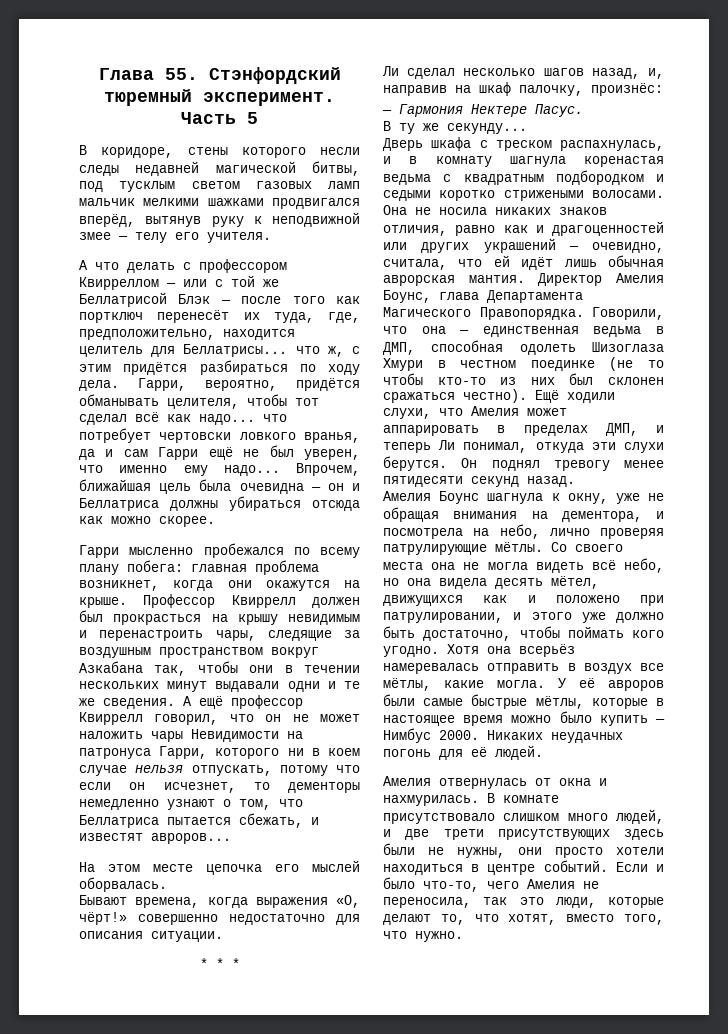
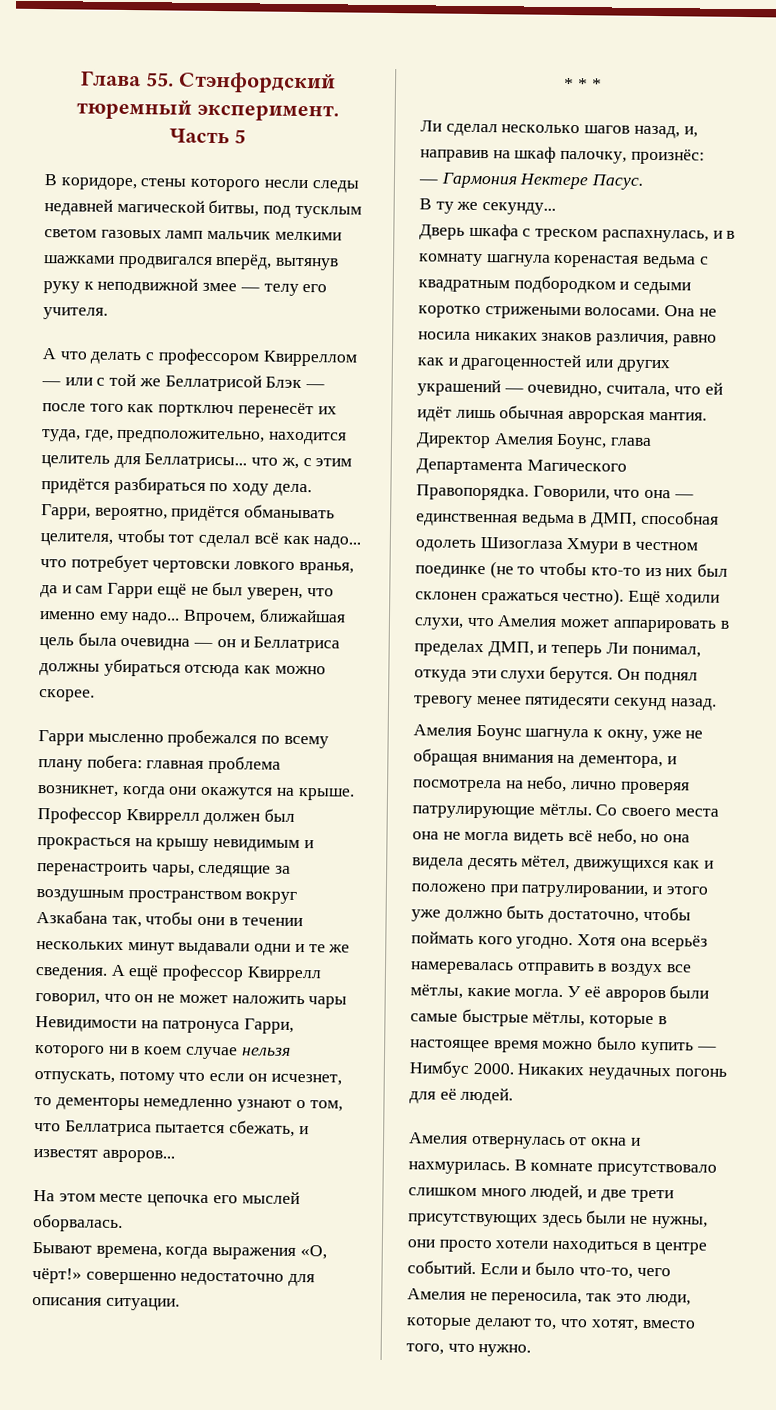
- Она не носила никаких знаков отличия, равно как и драгоценностей или других украшений — очевидно, считала, что ей идёт лишь обычная аврорская мантия.
+ Она не носила никаких знаков различия, равно как и драгоценностей или других украшений — очевидно, считала, что ей идёт лишь обычная аврорская мантия.

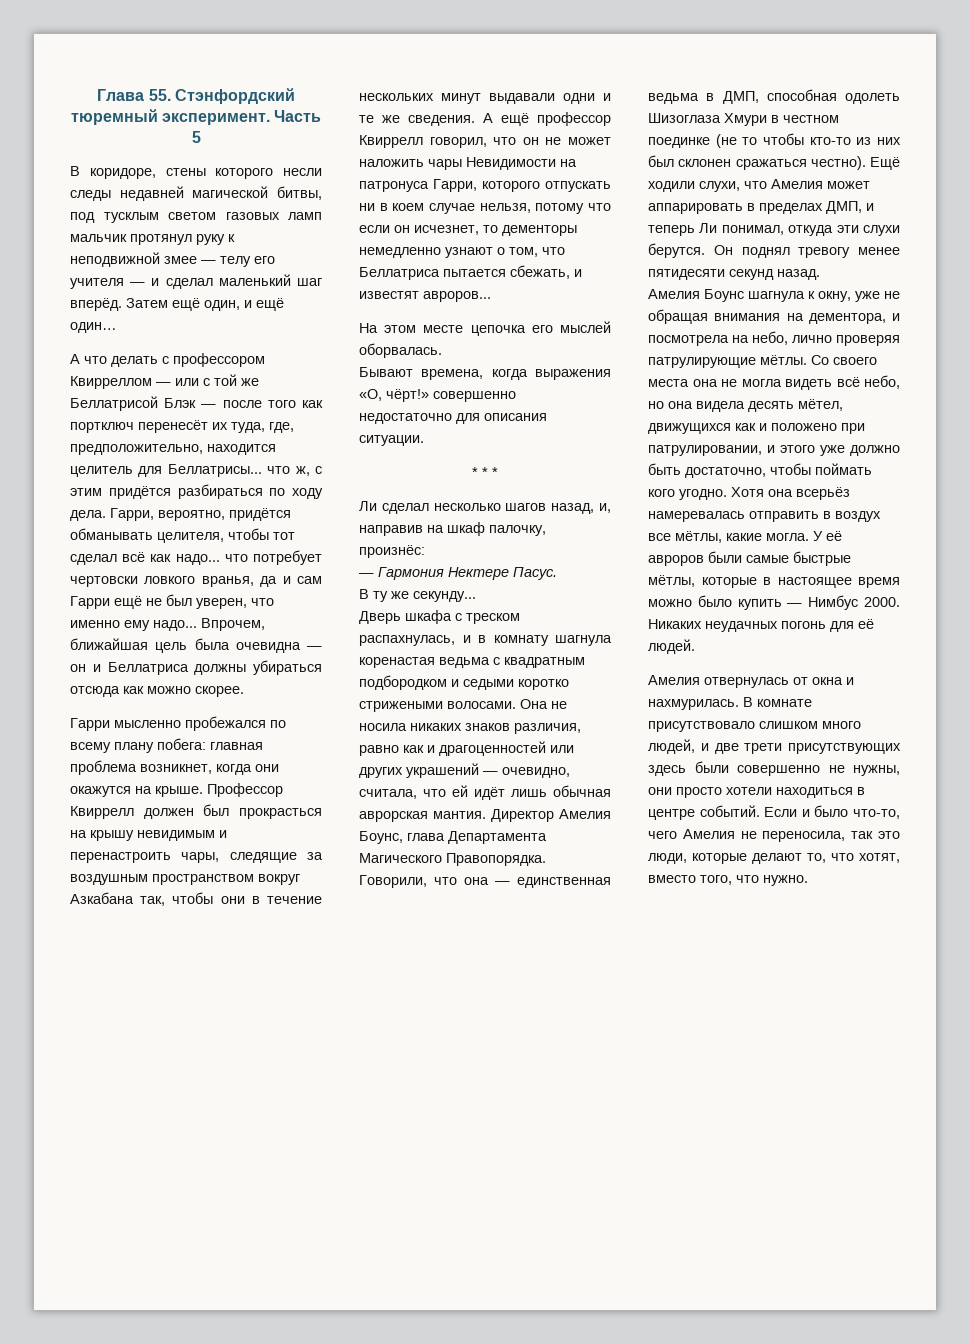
- В коридоре, стены которого несли следы недавней магической битвы, под тусклым светом газовых ламп мальчик мелкими шажками продвигался вперёд, вытянув руку к неподвижной змее — телу его учителя.
+ В коридоре, стены которого несли следы недавней магической битвы, под тусклым светом газовых ламп мальчик протянул руку к неподвижной змее — телу его учителя — и сделал маленький шаг вперёд. Затем ещё один, и ещё один…
- Профессор Квиррелл должен был прокрасться на крышу невидимым и перенастроить чары, следящие за воздушным пространством вокруг Азкабана так, чтобы они в течении нескольких минут выдавали одни и те же сведения.
+ Профессор Квиррелл должен был прокрасться на крышу невидимым и перенастроить чары, следящие за воздушным пространством вокруг Азкабана так, чтобы они в течение нескольких минут выдавали одни и те же сведения.
- А ещё профессор Квиррелл говорил, что он не может наложить чары Невидимости на патронуса Гарри, которого ни в коем случае нельзя отпускать, потому что если он исчезнет, то дементоры немедленно узнают о том, что Беллатриса пытается сбежать, и известят авроров...
+ А ещё профессор Квиррелл говорил, что он не может наложить чары Невидимости на патронуса Гарри, которого отпускать ни в коем случае нельзя, потому что если он исчезнет, то дементоры немедленно узнают о том, что Беллатриса пытается сбежать, и известят авроров...
- В комнате присутствовало слишком много людей, и две трети присутствующих здесь были не нужны, они просто хотели находиться в центре событий.
+ В комнате присутствовало слишком много людей, и две трети присутствующих здесь были совершенно не нужны, они просто хотели находиться в центре событий.

